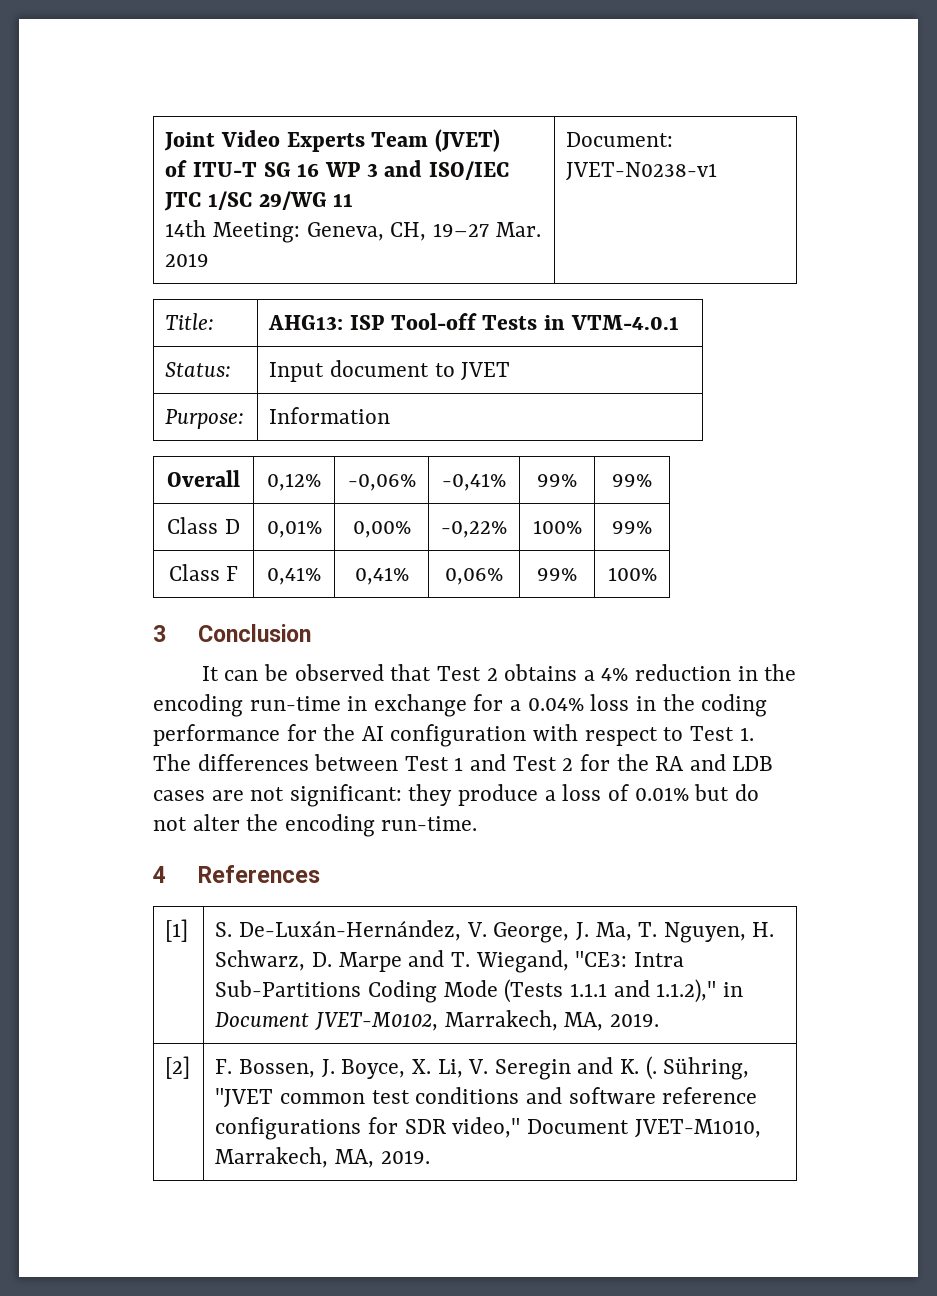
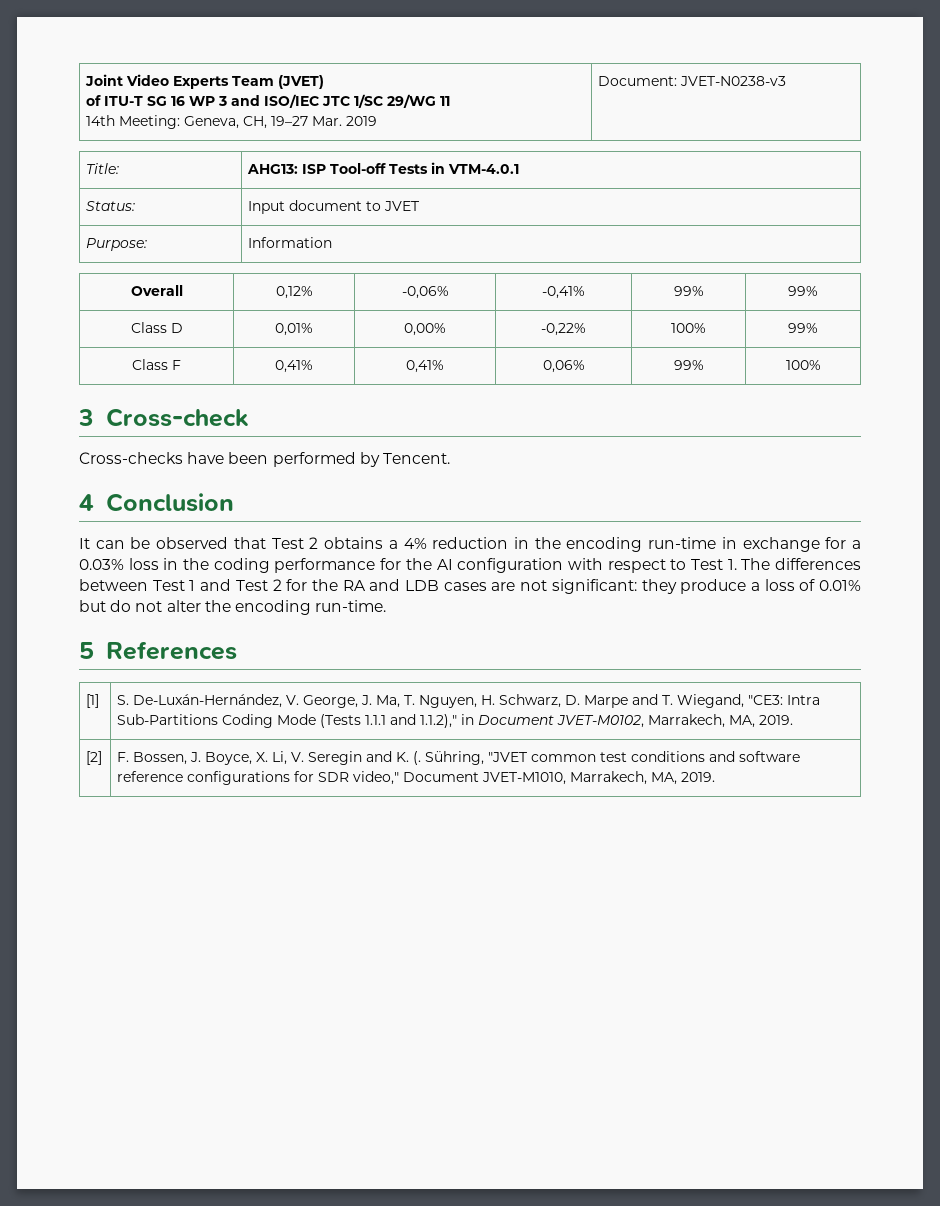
  Joint Video Experts Team (JVET)
  of ITU-T SG 16 WP 3 and ISO/IEC JTC 1/SC 29/WG 11
- 14th Meeting: Geneva, CH, 19–27 Mar. 2019 | Document: JVET-N0238-v1
+ 14th Meeting: Geneva, CH, 19–27 Mar. 2019 | Document: JVET-N0238-v3
- 3 Conclusion
+ 3 Cross-check
+ Cross-checks have been performed by Tencent.
+ 4 Conclusion
- It can be observed that Test 2 obtains a 4% reduction in the encoding run-time in exchange for a 0.04% loss in the coding performance for the AI configuration with respect to Test 1. The differences between Test 1 and Test 2 for the RA and LDB cases are not significant:
+ It can be observed that Test 2 obtains a 4% reduction in the encoding run-time in exchange for a 0.03% loss in the coding performance for the AI configuration with respect to Test 1. The differences between Test 1 and Test 2 for the RA and LDB cases are not significant:
- 4 References
+ 5 References

